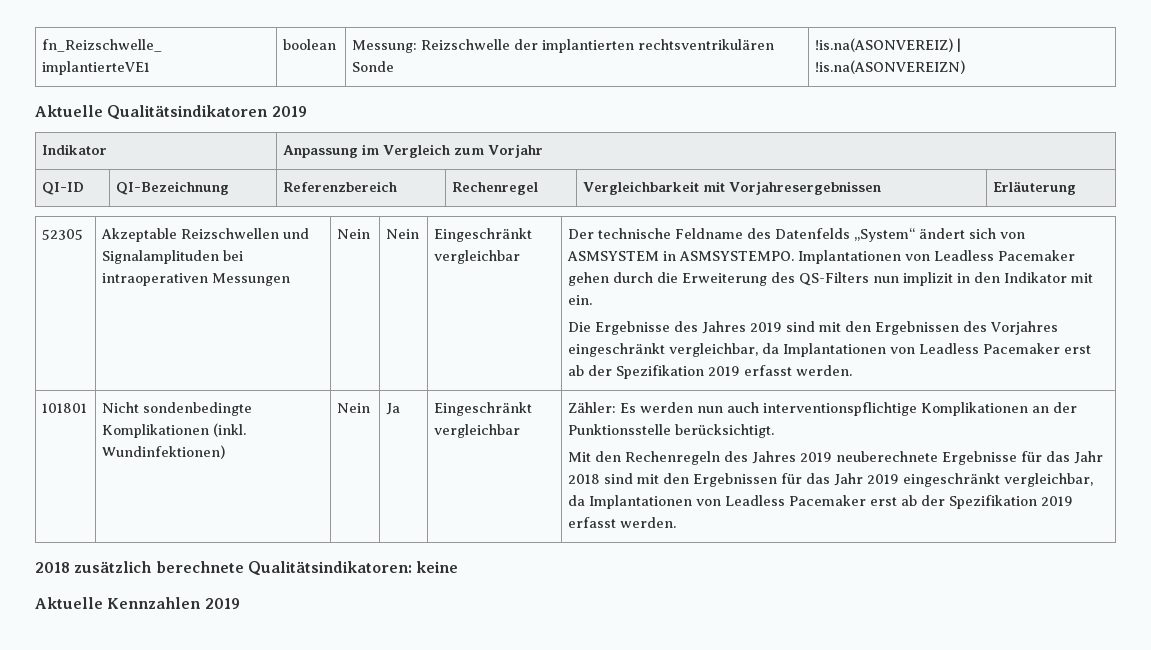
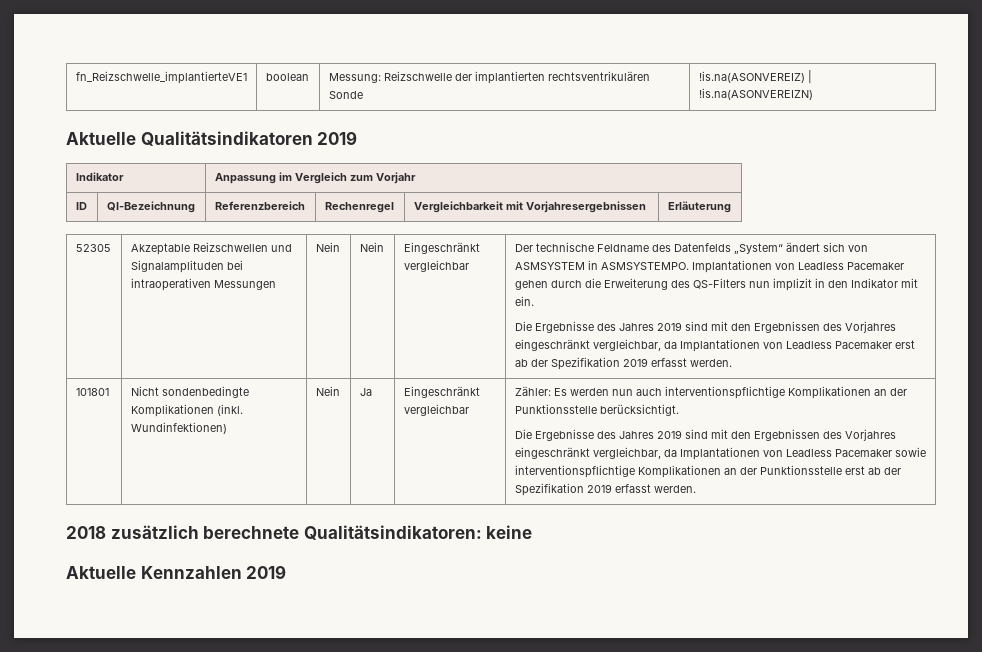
- QI-ID | QI-Bezeichnung | Referenzbereich | Rechenregel | Vergleichbarkeit mit Vorjahresergebnissen | Erläuterung
+ ID | QI-Bezeichnung | Referenzbereich | Rechenregel | Vergleichbarkeit mit Vorjahresergebnissen | Erläuterung
- Mit den Rechenregeln des Jahres 2019 neuberechnete Ergebnisse für das Jahr 2018 sind mit den Ergebnissen für das Jahr 2019 eingeschränkt vergleichbar, da Implantationen von Leadless Pacemaker erst ab der Spezifikation 2019 erfasst werden.
+ Die Ergebnisse des Jahres 2019 sind mit den Ergebnissen des Vorjahres eingeschränkt vergleichbar, da Implantationen von Leadless Pacemaker sowie interventionspflichtige Komplikationen an der Punktionsstelle erst ab der Spezifikation 2019 erfasst werden.

